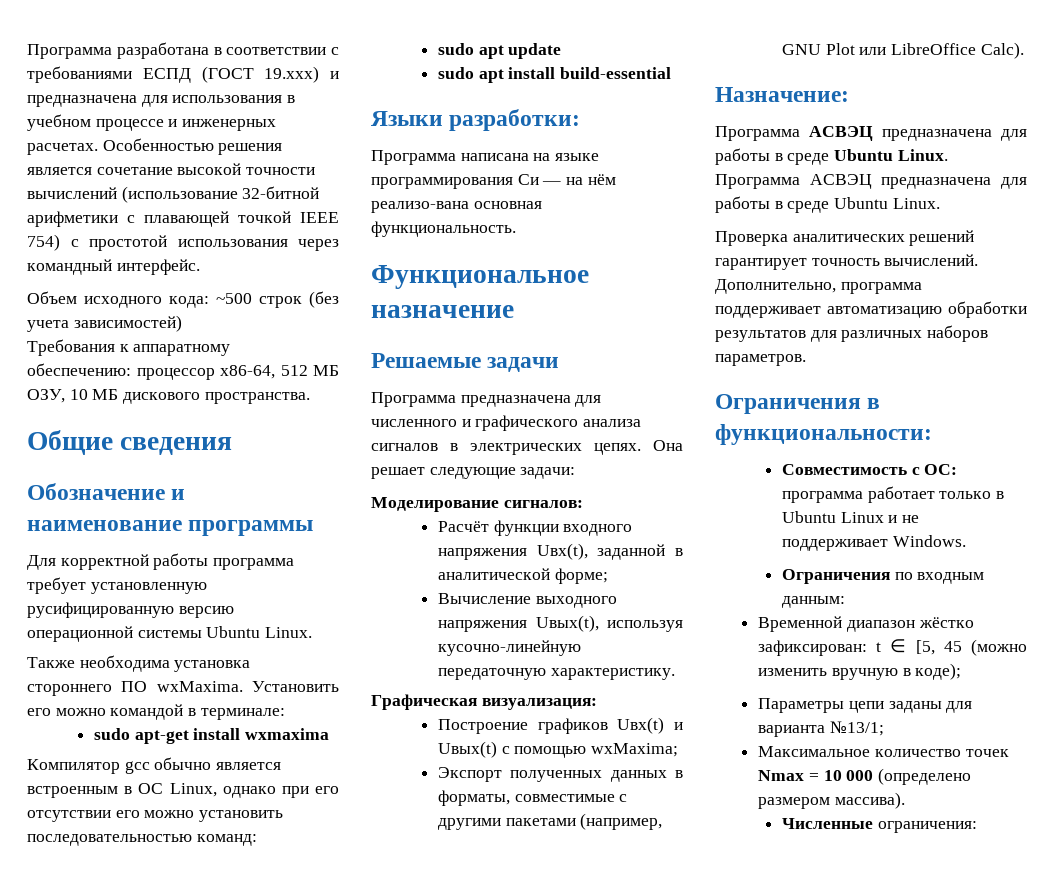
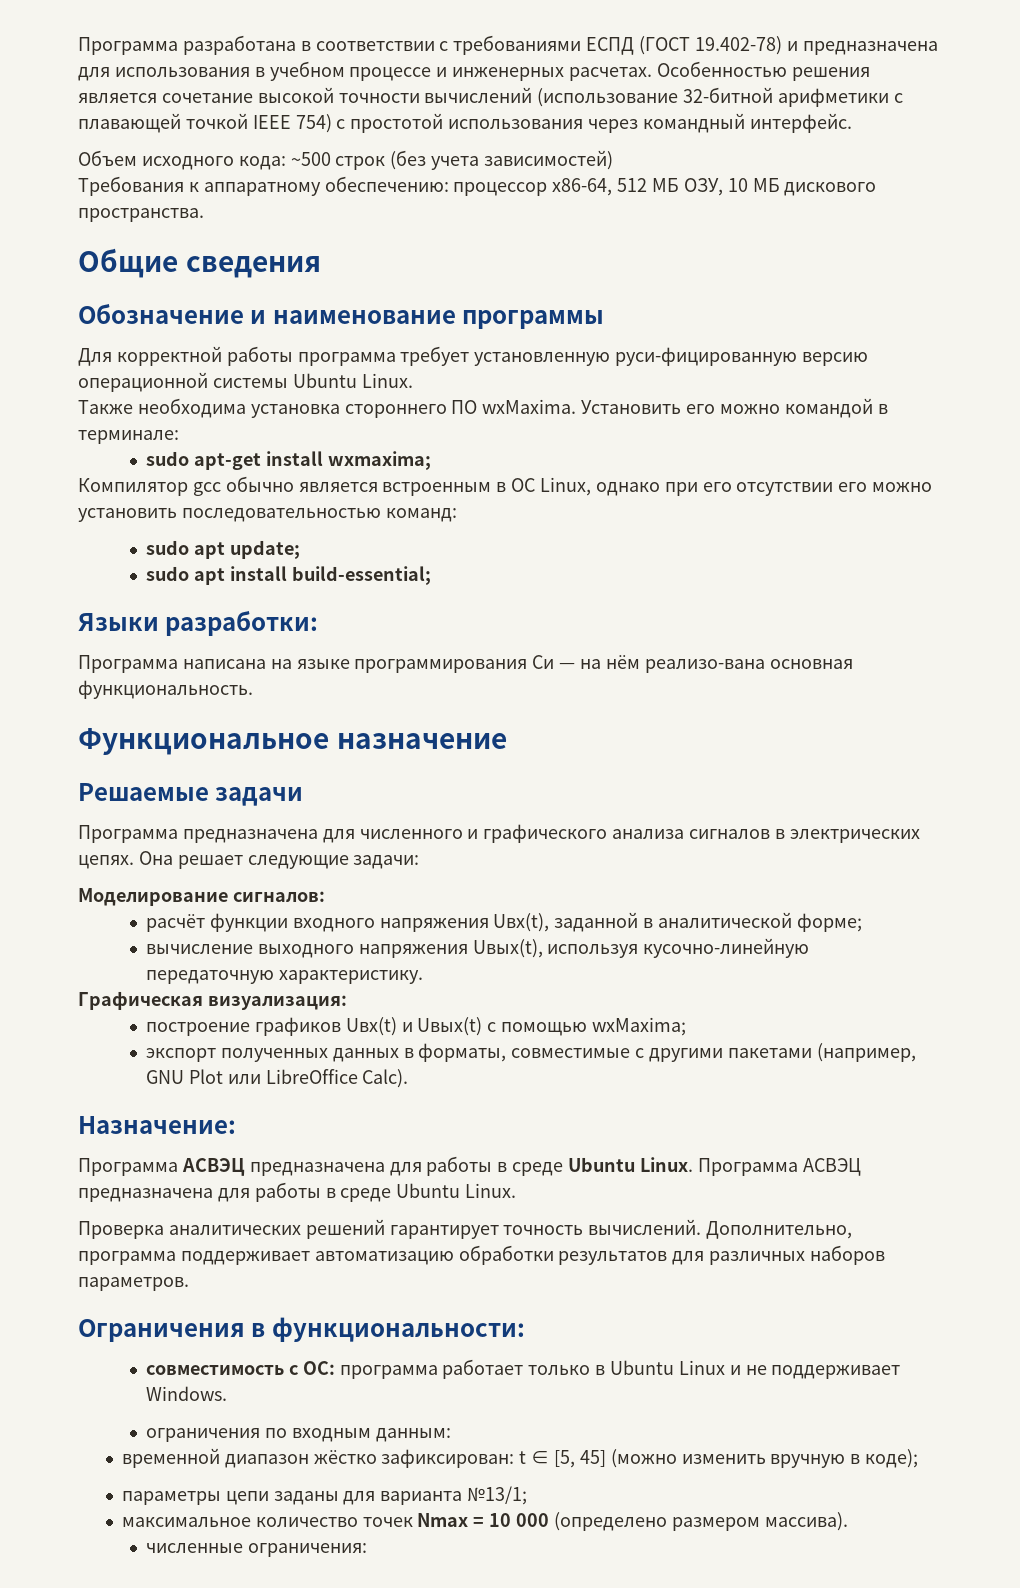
- Программа разработана в соответствии с требованиями ЕСПД (ГОСТ 19.ххх) и предназначена для использования в учебном процессе и инженерных расчетах.
+ Программа разработана в соответствии с требованиями ЕСПД (ГОСТ 19.402-78) и предназначена для использования в учебном процессе и инженерных расчетах.
- Для корректной работы программа требует установленную русифицированную версию операционной системы Ubuntu Linux.
+ Для корректной работы программа требует установленную руси-фицированную версию операционной системы Ubuntu Linux.
- sudo apt-get install wxmaxima
+ sudo apt-get install wxmaxima;
- sudo apt update
+ sudo apt update;
- sudo apt install build-essential
+ sudo apt install build-essential;
- Расчёт функции входного напряжения Uвх(t), заданной в аналитической форме;
+ расчёт функции входного напряжения Uвх(t), заданной в аналитической форме;
- Вычисление выходного напряжения Uвых(t), используя кусочно-линейную передаточную характеристику.
+ вычисление выходного напряжения Uвых(t), используя кусочно-линейную передаточную характеристику.
- Построение графиков Uвх(t) и Uвых(t) с помощью wxMaxima;
+ построение графиков Uвх(t) и Uвых(t) с помощью wxMaxima;
- Экспорт полученных данных в форматы, совместимые с другими пакетами (например, GNU Plot или LibreOffice Calc).
+ экспорт полученных данных в форматы, совместимые с другими пакетами (например, GNU Plot или LibreOffice Calc).
- Совместимость с ОС: программа работает только в Ubuntu Linux и не поддерживает Windows.
+ совместимость с ОС: программа работает только в Ubuntu Linux и не поддерживает Windows.
- Ограничения по входным данным:
+ ограничения по входным данным:
- Временной диапазон жёстко зафиксирован: t ∈ [5, 45 (можно изменить вручную в коде);
+ временной диапазон жёстко зафиксирован: t ∈ [5, 45] (можно изменить вручную в коде);
- Параметры цепи заданы для варианта №13/1;
+ параметры цепи заданы для варианта №13/1;
- Максимальное количество точек Nmax = 10 000 (определено размером массива).
+ максимальное количество точек Nmax = 10 000 (определено размером массива).
- Численные ограничения:
+ численные ограничения:

